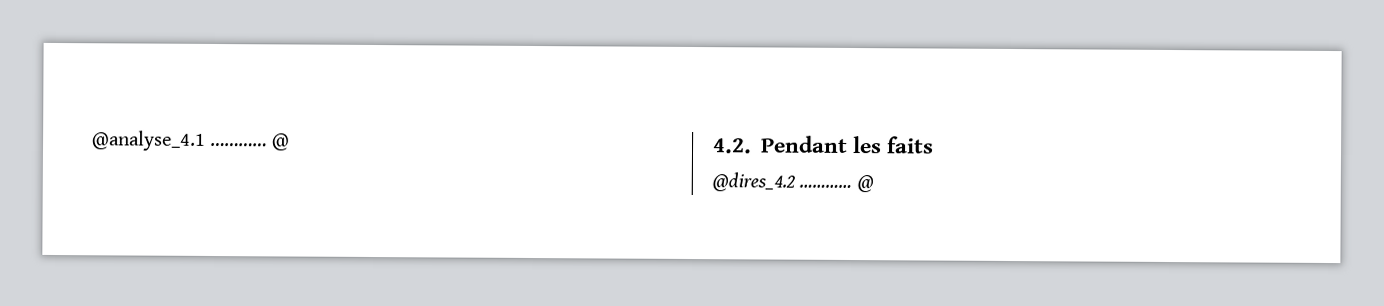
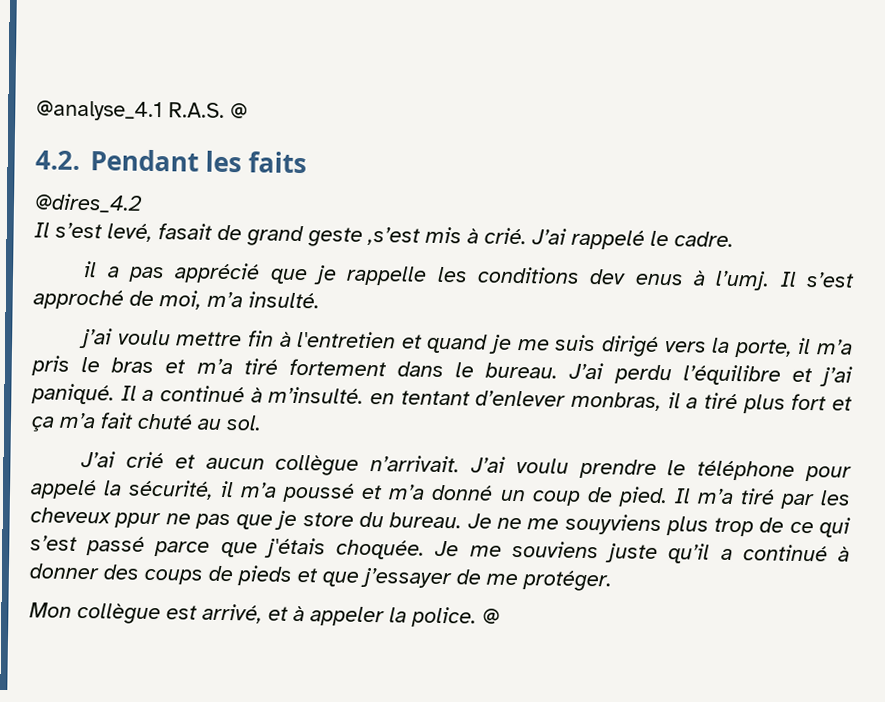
- @analyse_4.1 ………… @
+ @analyse_4.1 R.A.S. @
- @dires_4.2 …………
+ @dires_4.2
+ Il s’est levé, fasait de grand geste ,s’est mis à crié. J’ai rappelé le cadre.
+ il a pas apprécié que je rappelle les conditions dev enus à l’umj. Il s’est approché de moi, m’a insulté.
+ j’ai voulu mettre fin à l'entretien et quand je me suis dirigé vers la porte, il m’a pris le bras et m’a tiré fortement dans le bureau. J’ai perdu l’équilibre et j’ai paniqué. Il a continué à m’insulté. en tentant d’enlever monbras, il a tiré plus fort et ça m’a fait chuté au sol.
+ J’ai crié et aucun collègue n’arrivait. J’ai voulu prendre le téléphone pour appelé la sécurité, il m’a poussé et m’a donné un coup de pied. Il m’a tiré par les cheveux ppur ne pas que je store du bureau. Je ne me souyviens plus trop de ce qui s’est passé parce que j'étais choquée. Je me souviens juste qu’il a continué à donner des coups de pieds et que j’essayer de me protéger.
+ Mon collègue est arrivé, et à appeler la police.

